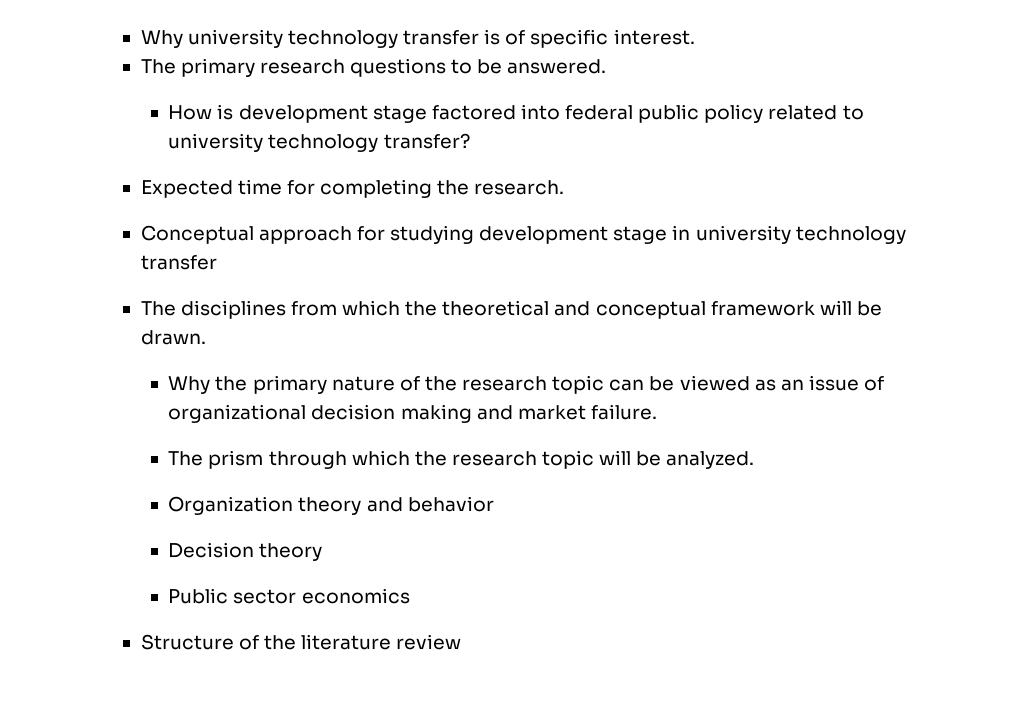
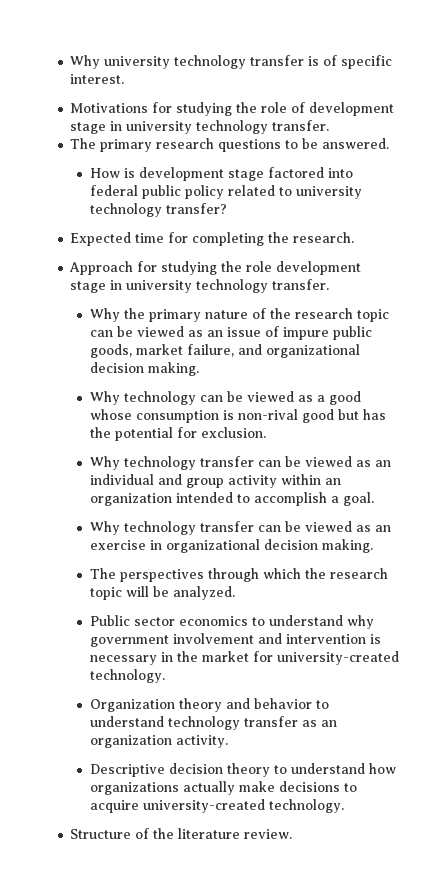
+ Motivations for studying the role of development stage in university technology transfer.
- Conceptual approach for studying development stage in university technology transfer
- The disciplines from which the theoretical and conceptual framework will be drawn.
+ Approach for studying the role development stage in university technology transfer.
- Why the primary nature of the research topic can be viewed as an issue of organizational decision making and market failure.
- The prism through which the research topic will be analyzed.
+ Why the primary nature of the research topic can be viewed as an issue of impure public goods, market failure, and organizational decision making.
+ Why technology can be viewed as a good whose consumption is non-rival good but has the potential for exclusion.
+ Why technology transfer can be viewed as an individual and group activity within an organization intended to accomplish a goal.
+ Why technology transfer can be viewed as an exercise in organizational decision making.
+ The perspectives through which the research topic will be analyzed.
- Organization theory and behavior
- Decision theory
- Public sector economics
+ Public sector economics to understand why government involvement and intervention is necessary in the market for university-created technology.
+ Organization theory and behavior to understand technology transfer as an organization activity.
+ Descriptive decision theory to understand how organizations actually make decisions to acquire university-created technology.
- Structure of the literature review
+ Structure of the literature review.

